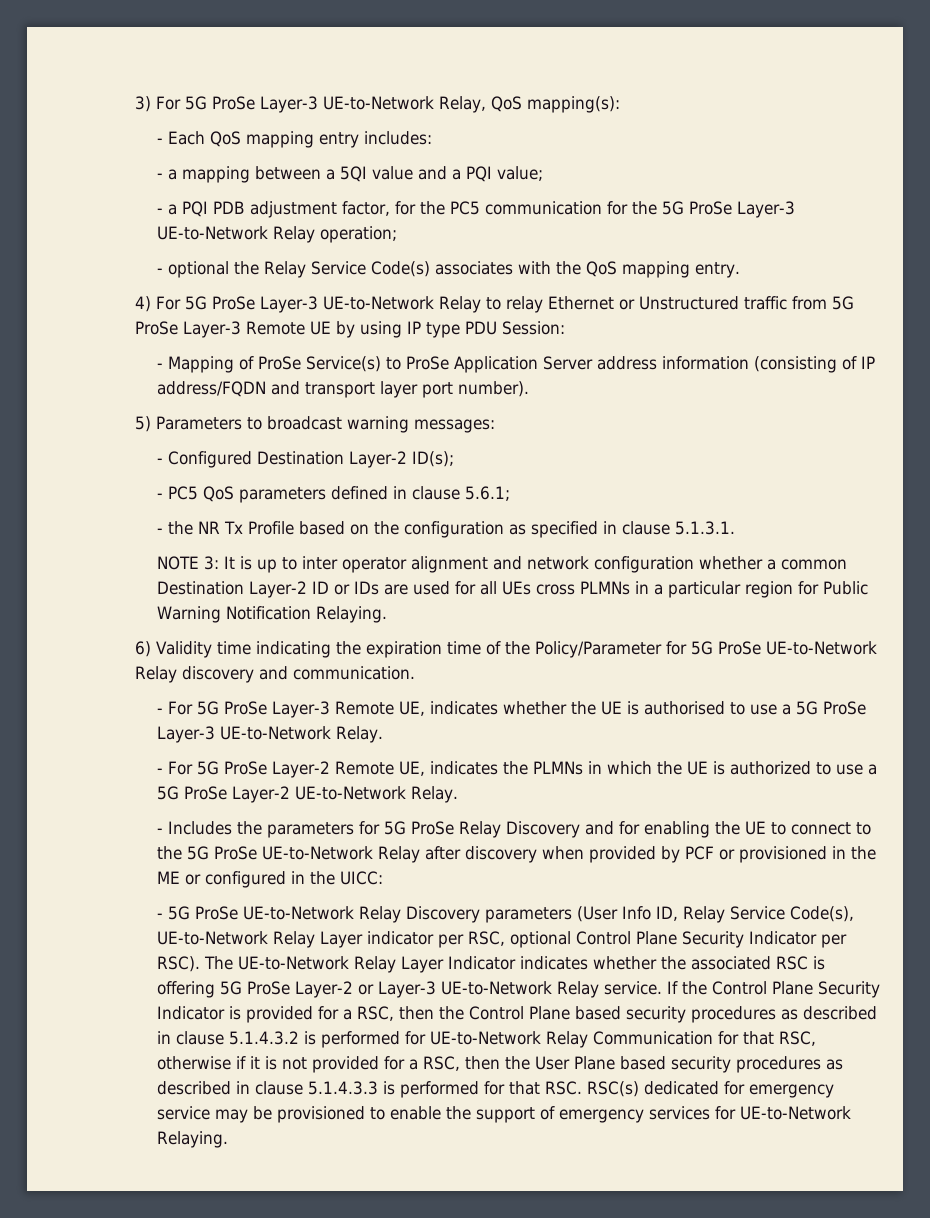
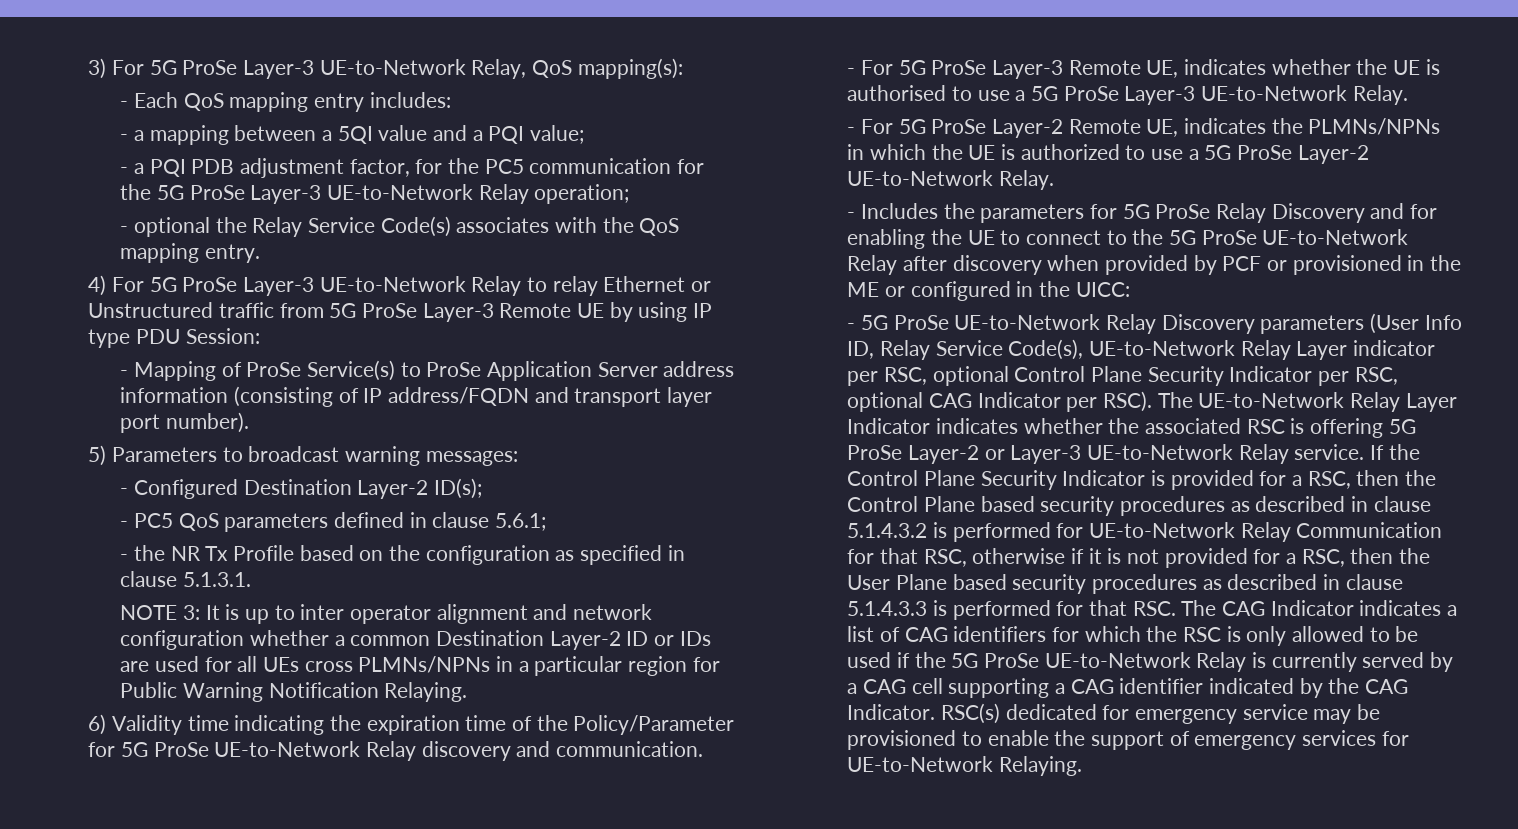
- NOTE 3: It is up to inter operator alignment and network configuration whether a common Destination Layer-2 ID or IDs are used for all UEs cross PLMNs in a particular region for Public Warning Notification Relaying.
+ NOTE 3: It is up to inter operator alignment and network configuration whether a common Destination Layer-2 ID or IDs are used for all UEs cross PLMNs/NPNs in a particular region for Public Warning Notification Relaying.
- - For 5G ProSe Layer-2 Remote UE, indicates the PLMNs in which the UE is authorized to use a 5G ProSe Layer-2 UE-to-Network Relay.
+ - For 5G ProSe Layer-2 Remote UE, indicates the PLMNs/NPNs in which the UE is authorized to use a 5G ProSe Layer-2 UE-to-Network Relay.
- - 5G ProSe UE-to-Network Relay Discovery parameters (User Info ID, Relay Service Code(s), UE-to-Network Relay Layer indicator per RSC, optional Control Plane Security Indicator per RSC).
+ - 5G ProSe UE-to-Network Relay Discovery parameters (User Info ID, Relay Service Code(s), UE-to-Network Relay Layer indicator per RSC, optional Control Plane Security Indicator per RSC, optional CAG Indicator per RSC).
- If the Control Plane Security Indicator is provided for a RSC, then the Control Plane based security procedures as described in clause 5.1.4.3.2 is performed for UE-to-Network Relay Communication for that RSC, otherwise if it is not provided for a RSC, then the User Plane based security procedures as described in clause 5.1.4.3.3 is performed for that RSC. RSC(s) dedicated for emergency service may be provisioned to enable the support of emergency services for UE-to-Network Relaying.
+ If the Control Plane Security Indicator is provided for a RSC, then the Control Plane based security procedures as described in clause 5.1.4.3.2 is performed for UE-to-Network Relay Communication for that RSC, otherwise if it is not provided for a RSC, then the User Plane based security procedures as described in clause 5.1.4.3.3 is performed for that RSC. The CAG Indicator indicates a list of CAG identifiers for which the RSC is only allowed to be used if the 5G ProSe UE-to-Network Relay is currently served by a CAG cell supporting a CAG identifier indicated by the CAG Indicator. RSC(s) dedicated for emergency service may be provisioned to enable the support of emergency services for UE-to-Network Relaying.

